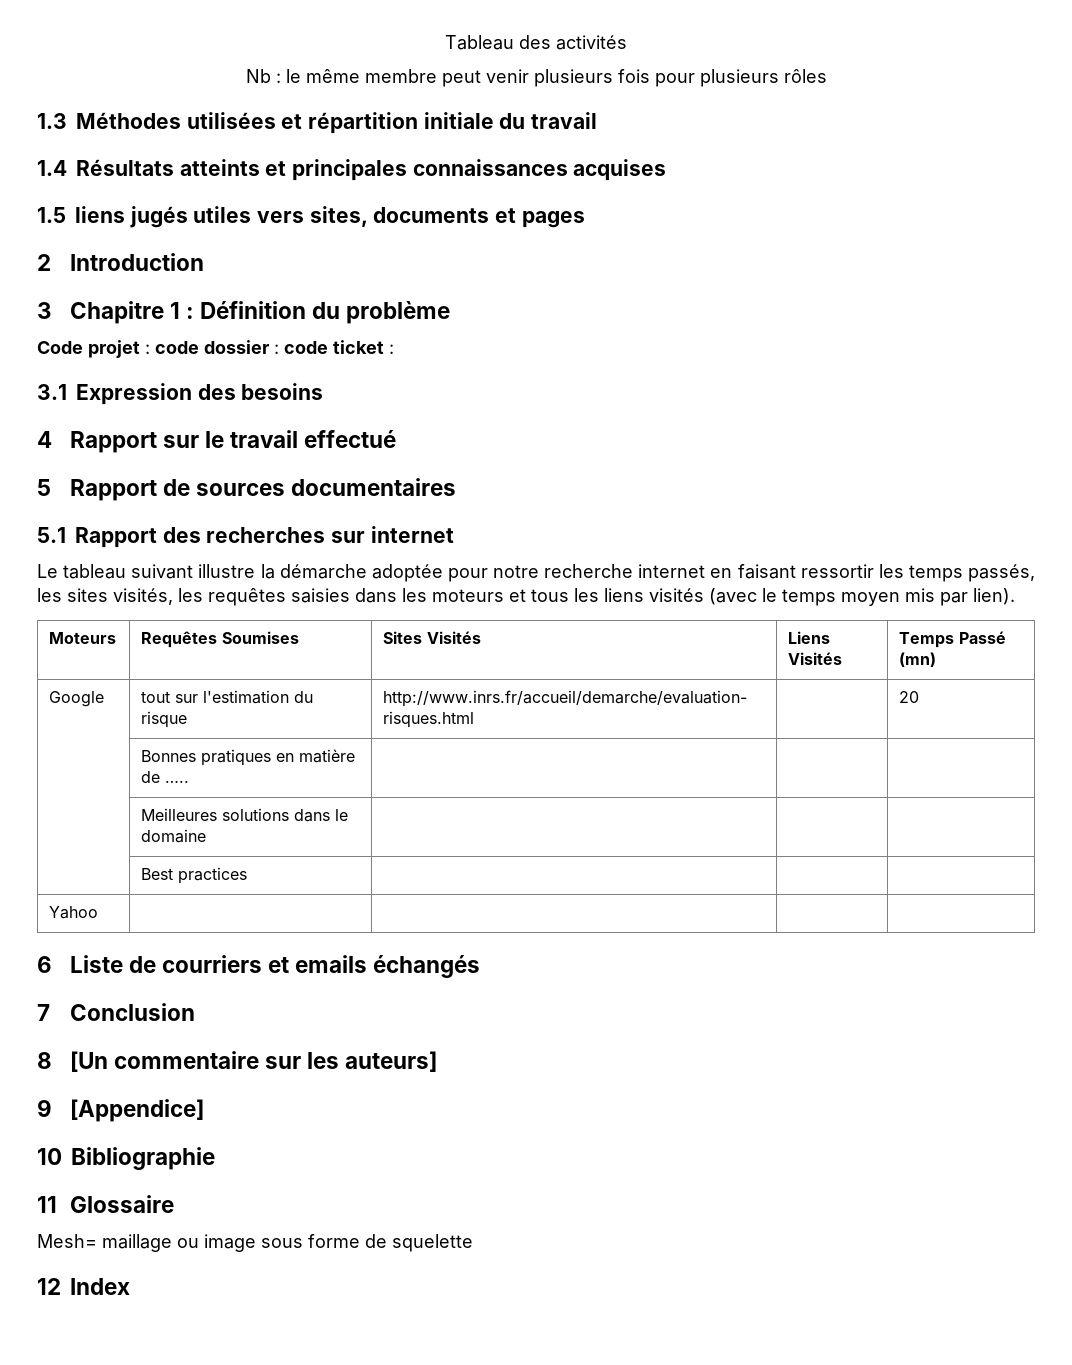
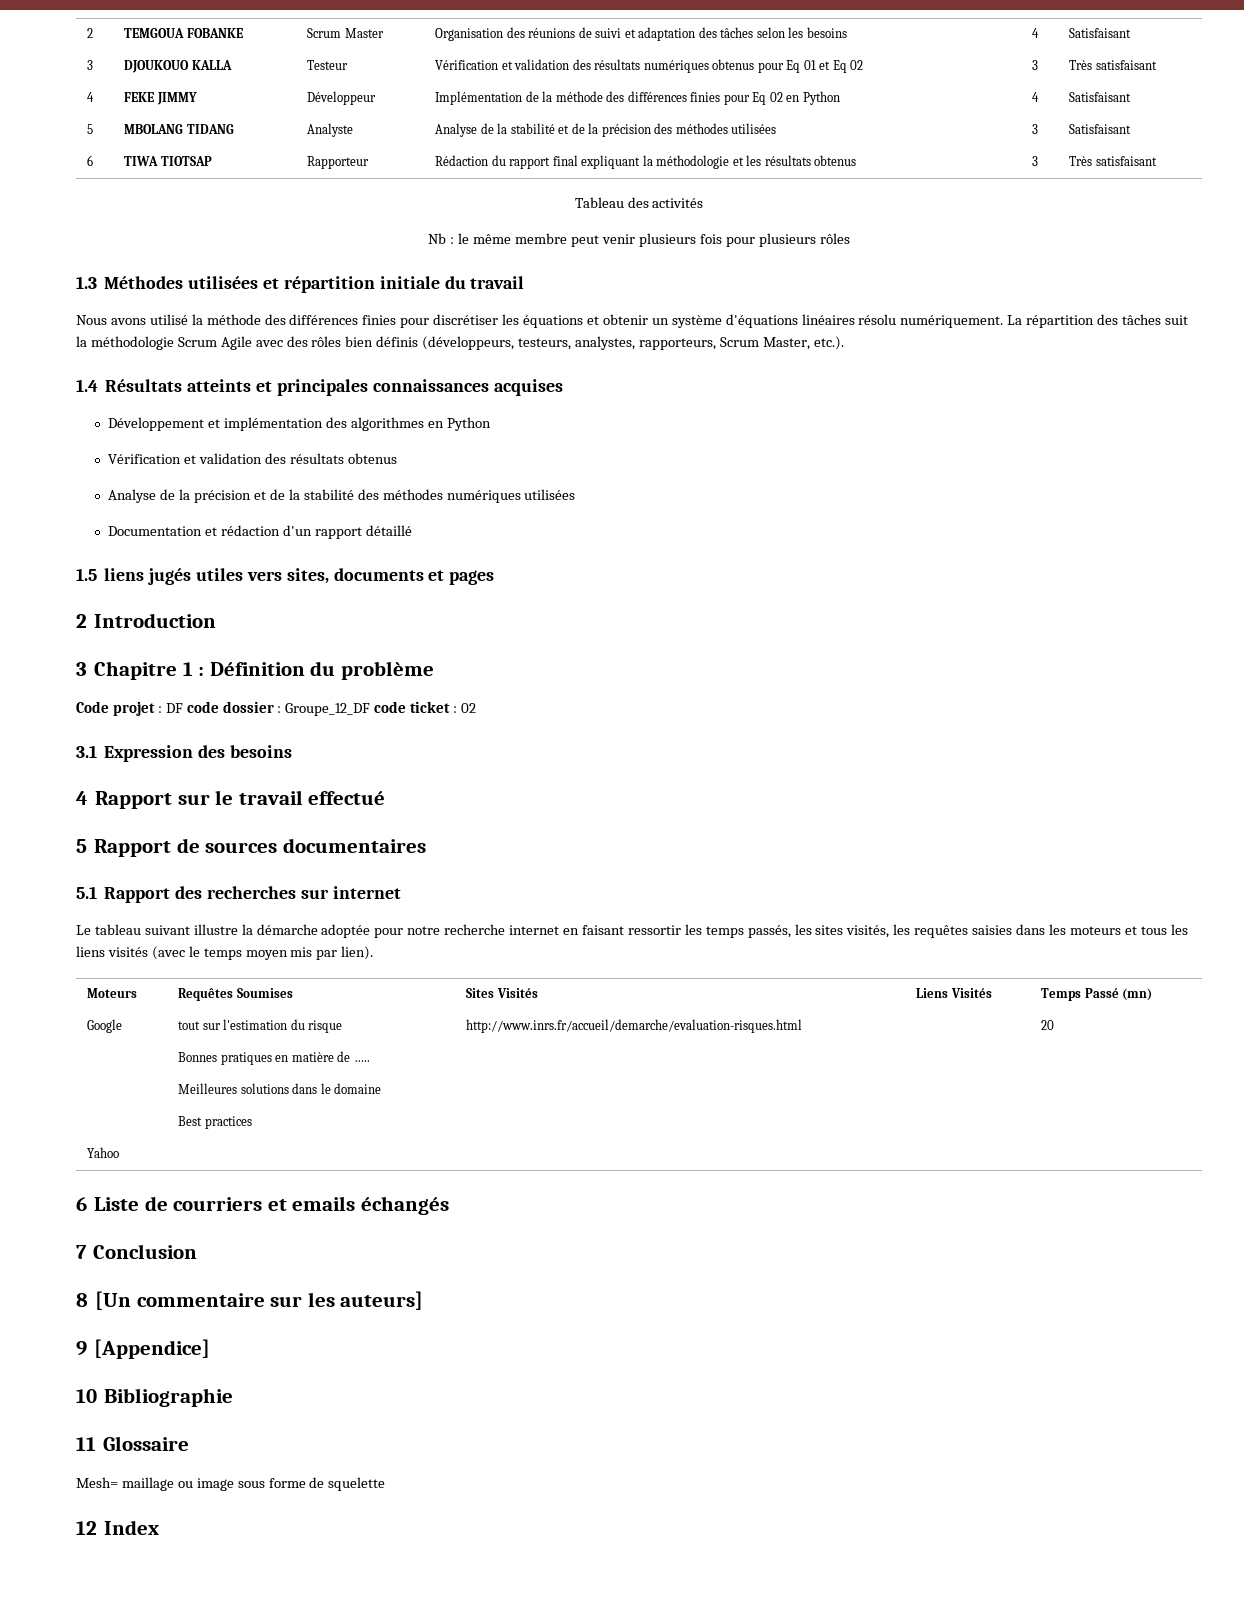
+ 2 | TEMGOUA FOBANKE | Scrum Master | Organisation des réunions de suivi et adaptation des tâches selon les besoins | 4 | Satisfaisant
+ 3 | DJOUKOUO KALLA | Testeur | Vérification et validation des résultats numériques obtenus pour Eq 01 et Eq 02 | 3 | Très satisfaisant
+ 4 | FEKE JIMMY | Développeur | Implémentation de la méthode des différences finies pour Eq 02 en Python | 4 | Satisfaisant
+ 5 | MBOLANG TIDANG | Analyste | Analyse de la stabilité et de la précision des méthodes utilisées | 3 | Satisfaisant
+ 6 | TIWA TIOTSAP | Rapporteur | Rédaction du rapport final expliquant la méthodologie et les résultats obtenus | 3 | Très satisfaisant
+ Nous avons utilisé la méthode des différences finies pour discrétiser les équations et obtenir un système d'équations linéaires résolu numériquement. La répartition des tâches suit la méthodologie Scrum Agile avec des rôles bien définis (développeurs, testeurs, analystes, rapporteurs, Scrum Master, etc.).
+ Développement et implémentation des algorithmes en Python
+ Vérification et validation des résultats obtenus
+ Analyse de la précision et de la stabilité des méthodes numériques utilisées
+ Documentation et rédaction d'un rapport détaillé
- Code projet : code dossier : code ticket :
+ Code projet : DF code dossier : Groupe_12_DF code ticket : 02

